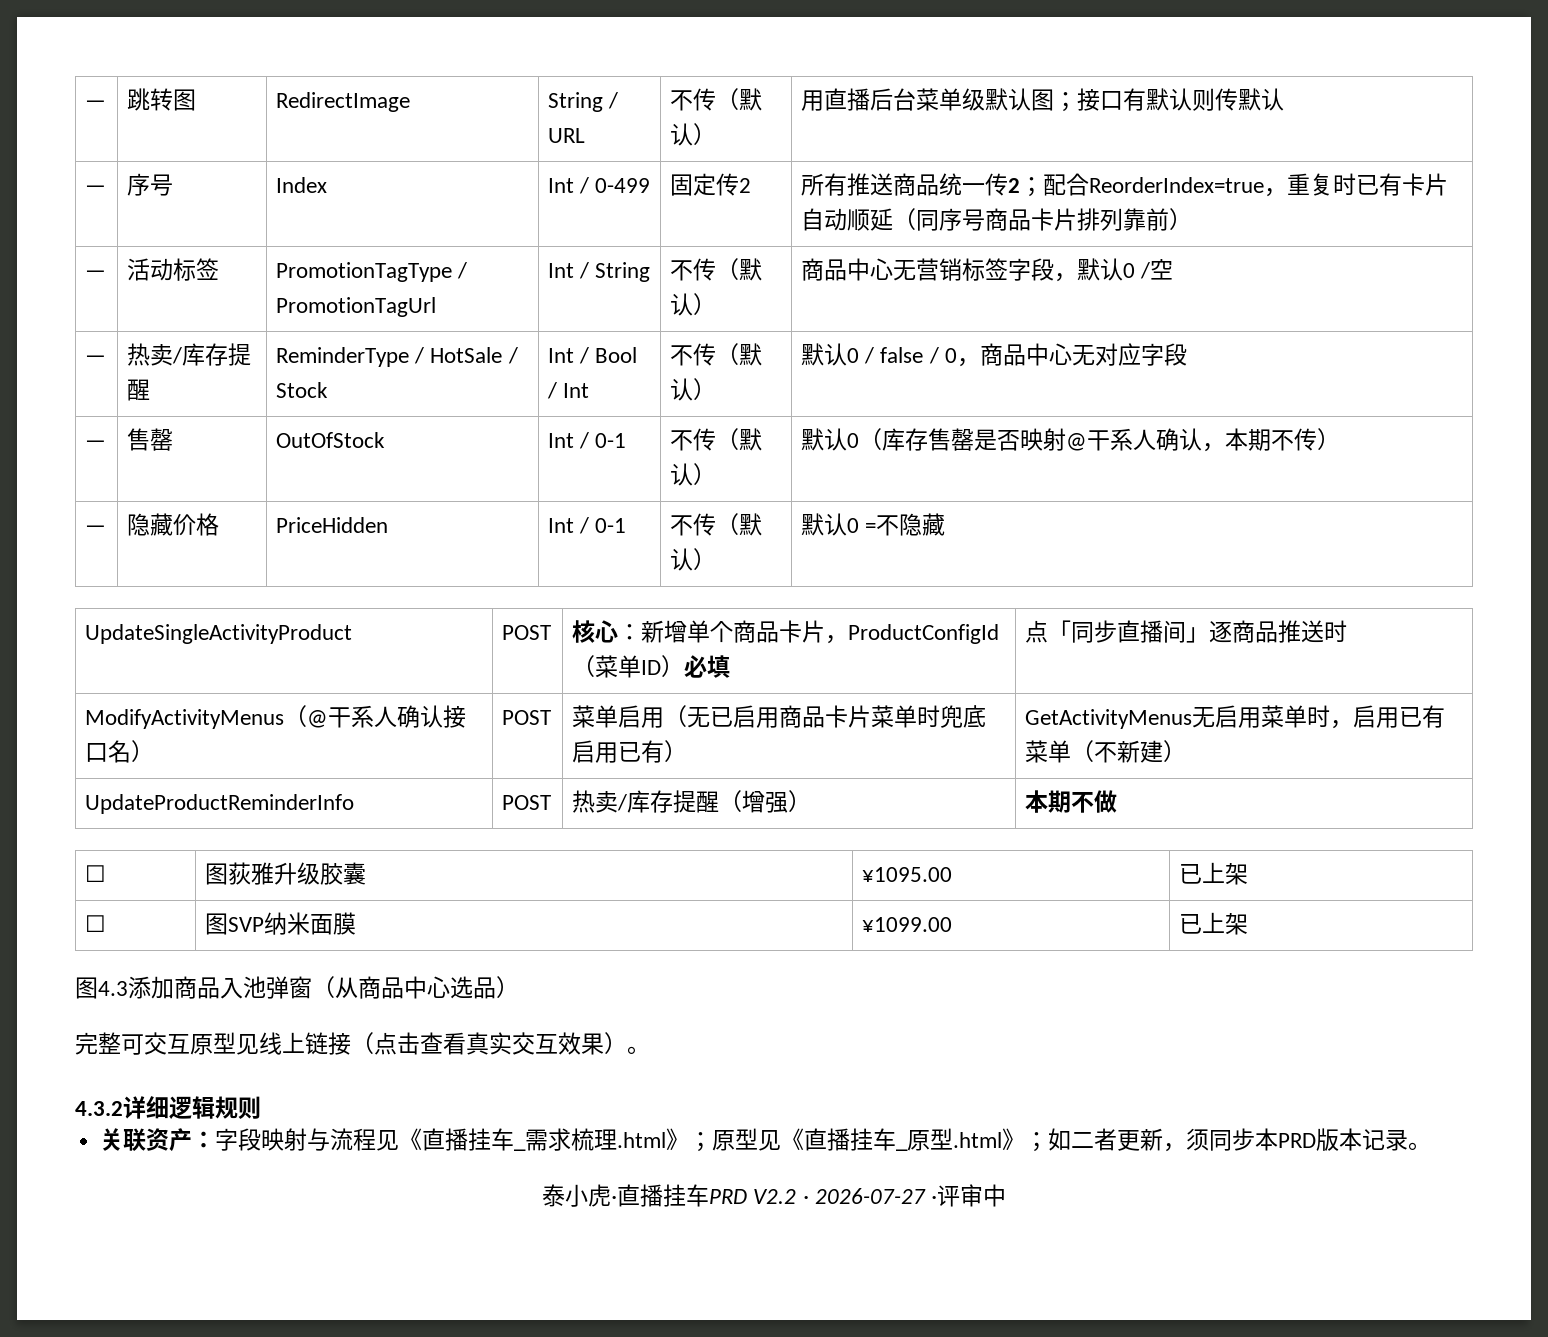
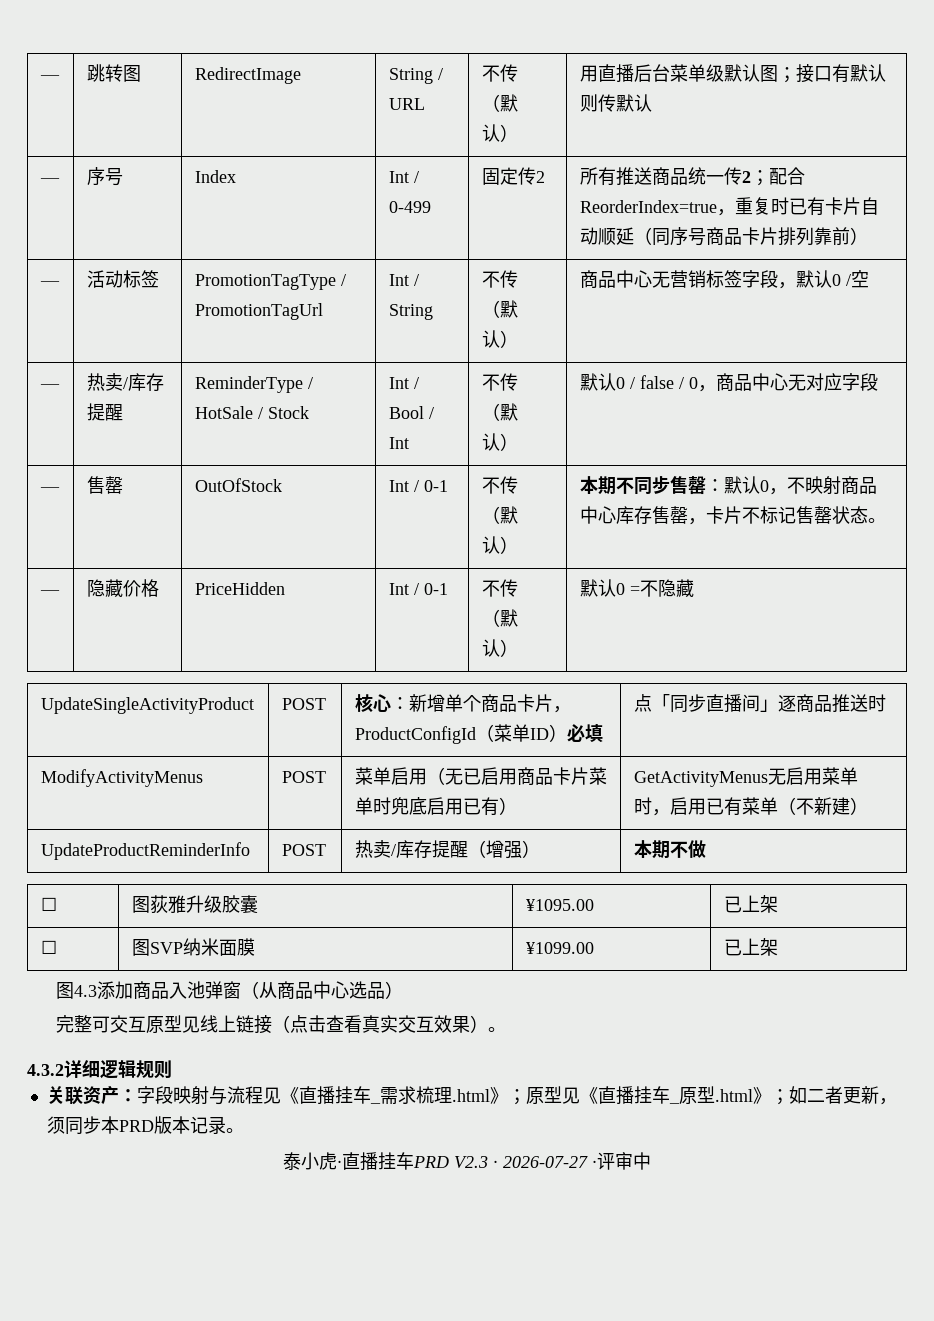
- — | 售罄 | OutOfStock | Int / 0-1 | 不传（默认） | 默认0（库存售罄是否映射@干系人确认，本期不传）
+ — | 售罄 | OutOfStock | Int / 0-1 | 不传（默认） | 本期不同步售罄：默认0，不映射商品中心库存售罄，卡片不标记售罄状态。
- ModifyActivityMenus（@干系人确认接口名） | POST | 菜单启用（无已启用商品卡片菜单时兜底启用已有） | GetActivityMenus无启用菜单时，启用已有菜单（不新建）
+ ModifyActivityMenus | POST | 菜单启用（无已启用商品卡片菜单时兜底启用已有） | GetActivityMenus无启用菜单时，启用已有菜单（不新建）
- 泰小虎·直播挂车PRD V2.2 · 2026-07-27 ·评审中
+ 泰小虎·直播挂车PRD V2.3 · 2026-07-27 ·评审中

